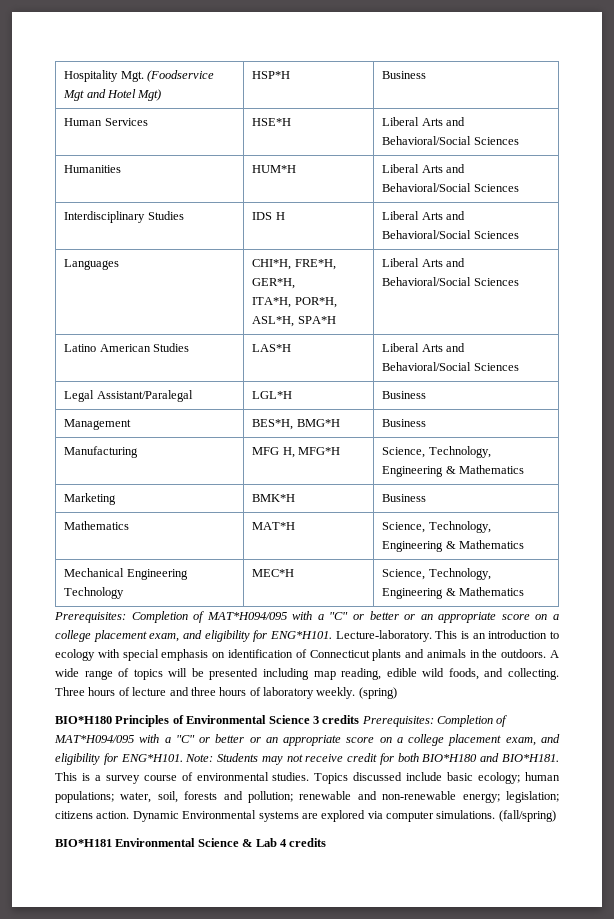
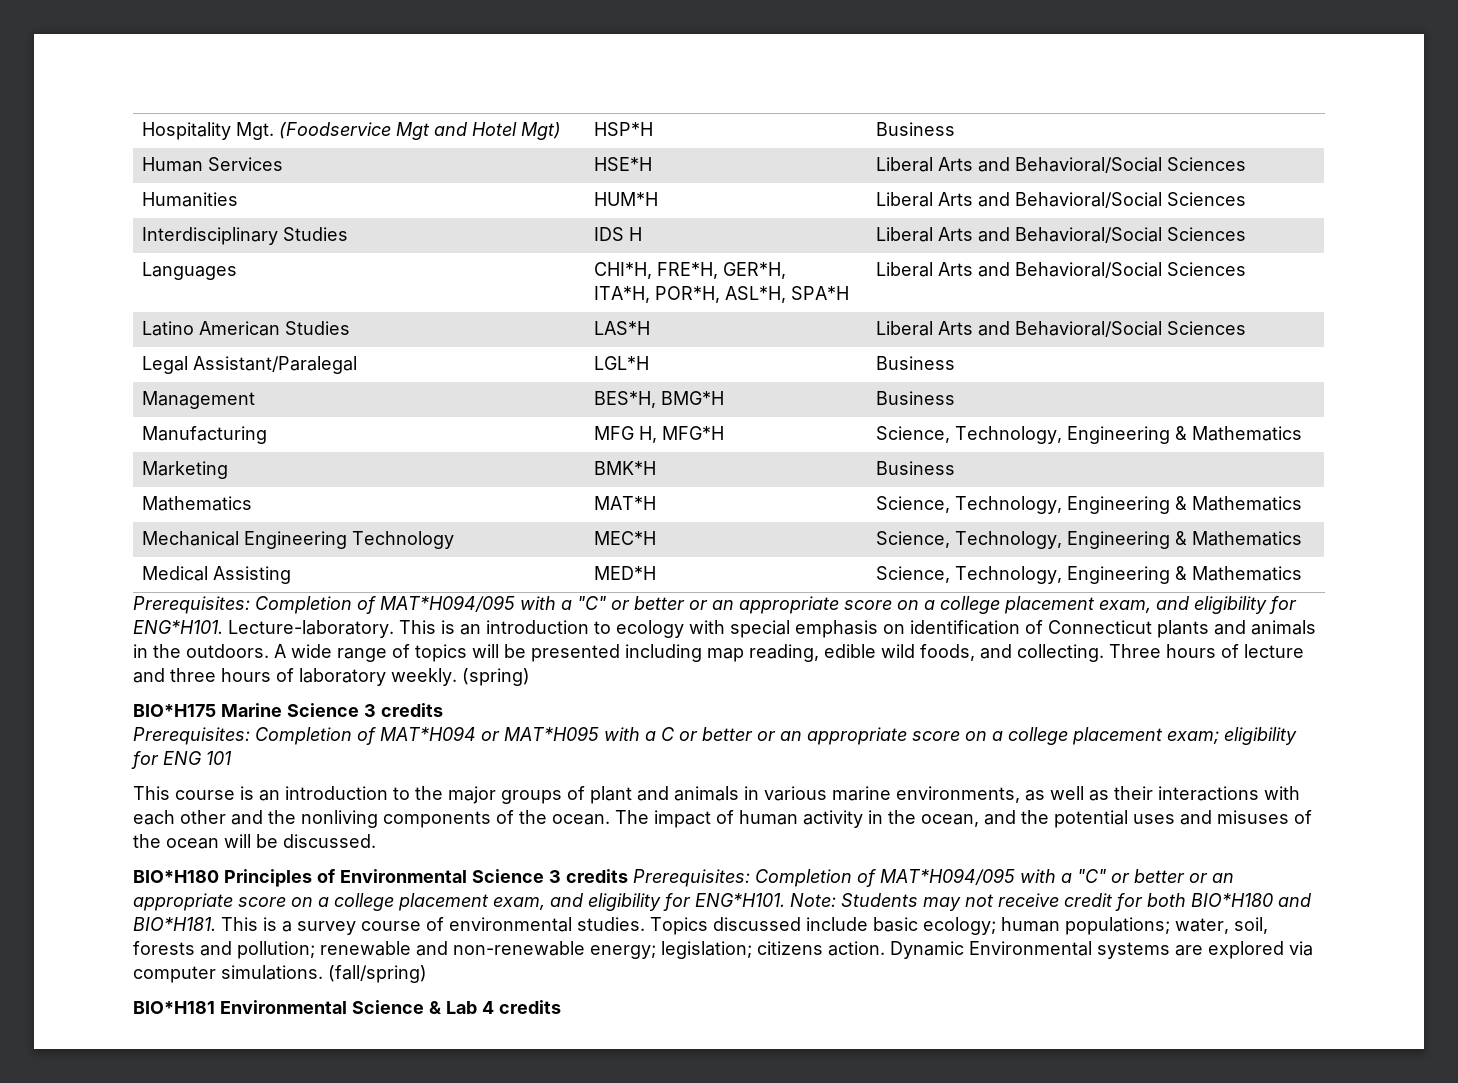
+ Medical Assisting | MED*H | Science, Technology, Engineering & Mathematics
+ BIO*H175 Marine Science 3 credits
+ Prerequisites: Completion of MAT*H094 or MAT*H095 with a C or better or an appropriate score on a college placement exam; eligibility for ENG 101
+ This course is an introduction to the major groups of plant and animals in various marine environments, as well as their interactions with each other and the nonliving components of the ocean. The impact of human activity in the ocean, and the potential uses and misuses of the ocean will be discussed.

